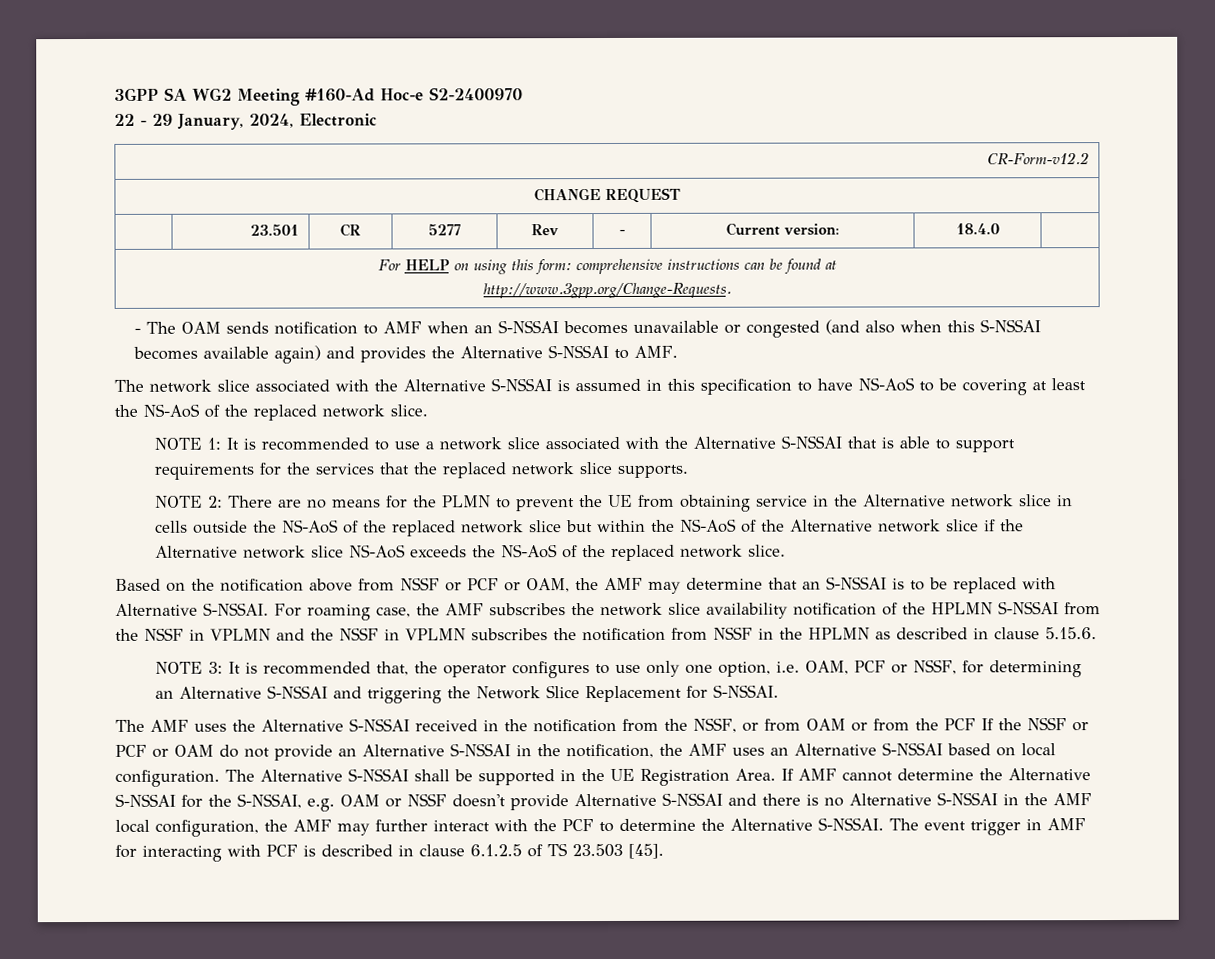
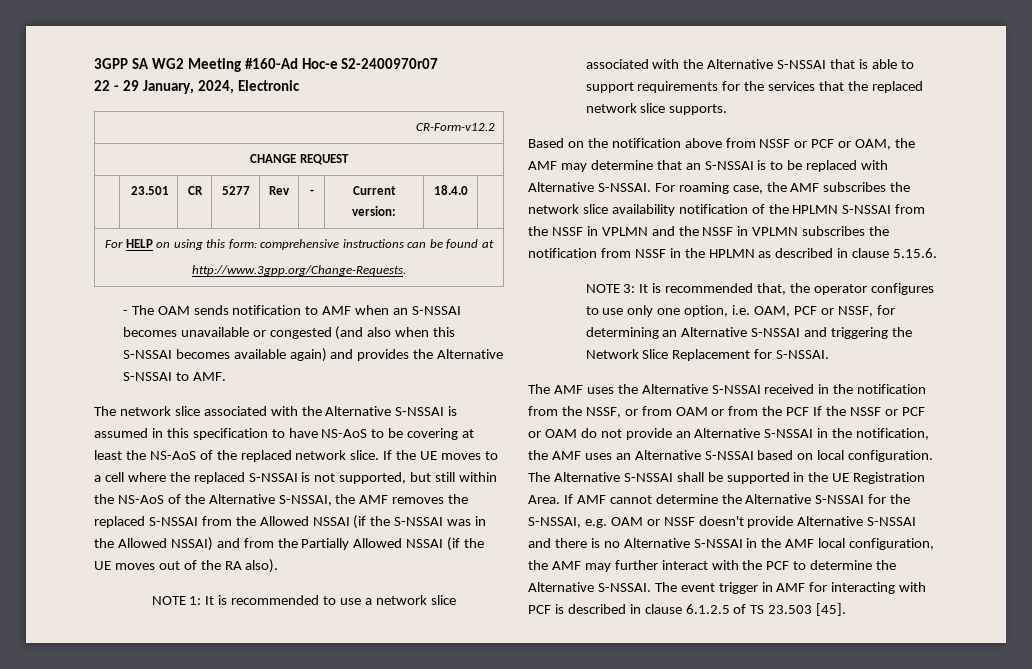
- 3GPP SA WG2 Meeting #160-Ad Hoc-e S2-2400970
+ 3GPP SA WG2 Meeting #160-Ad Hoc-e S2-2400970r07
+ If the UE moves to a cell where the replaced S-NSSAI is not supported, but still within the NS-AoS of the Alternative S-NSSAI, the AMF removes the replaced S-NSSAI from the Allowed NSSAI (if the S-NSSAI was in the Allowed NSSAI) and from the Partially Allowed NSSAI (if the UE moves out of the RA also).
- NOTE 2: There are no means for the PLMN to prevent the UE from obtaining service in the Alternative network slice in cells outside the NS-AoS of the replaced network slice but within the NS-AoS of the Alternative network slice if the Alternative network slice NS-AoS exceeds the NS-AoS of the replaced network slice.

